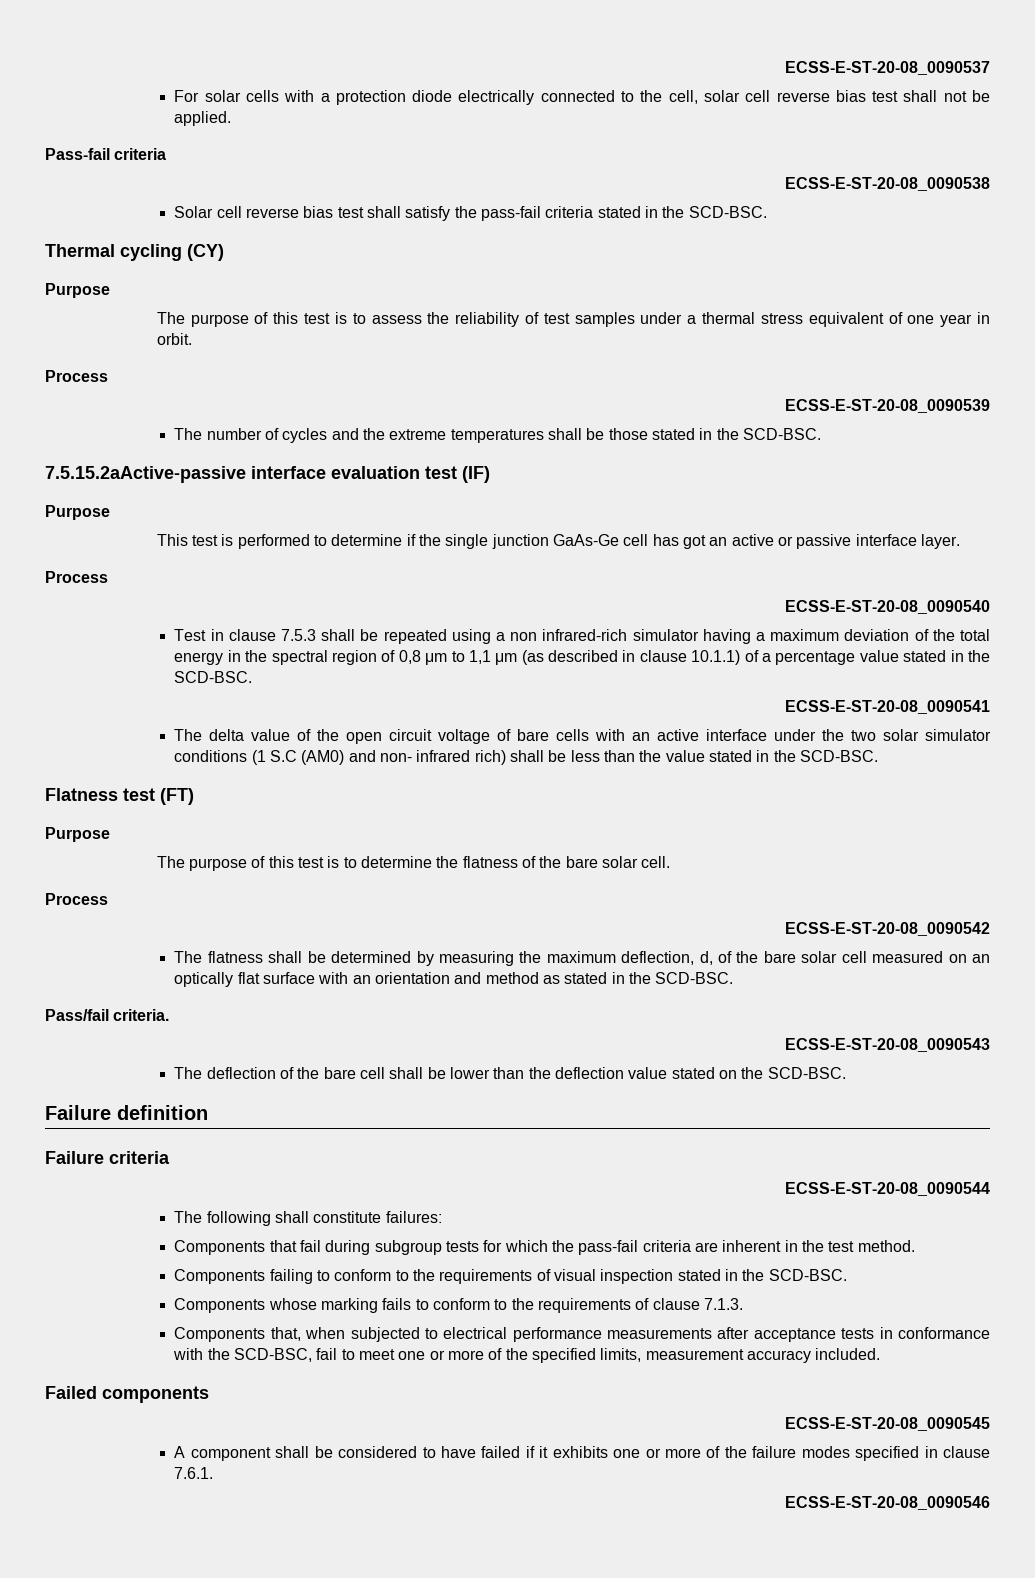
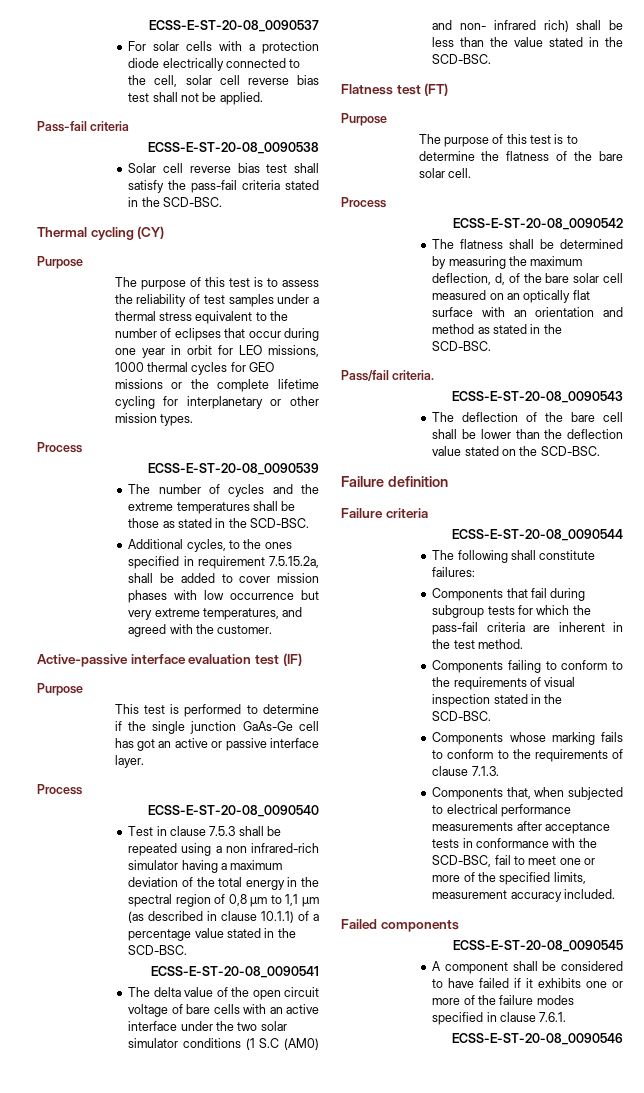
- The purpose of this test is to assess the reliability of test samples under a thermal stress equivalent of one year in orbit.
+ The purpose of this test is to assess the reliability of test samples under a thermal stress equivalent to the number of eclipses that occur during one year in orbit for LEO missions, 1000 thermal cycles for GEO missions or the complete lifetime cycling for interplanetary or other mission types.
- The number of cycles and the extreme temperatures shall be those stated in the SCD-BSC.
- 7.5.15.2aActive-passive interface evaluation test (IF)
+ The number of cycles and the extreme temperatures shall be those as stated in the SCD-BSC.
+ Additional cycles, to the ones specified in requirement 7.5.15.2a, shall be added to cover mission phases with low occurrence but very extreme temperatures, and agreed with the customer.
+ Active-passive interface evaluation test (IF)

